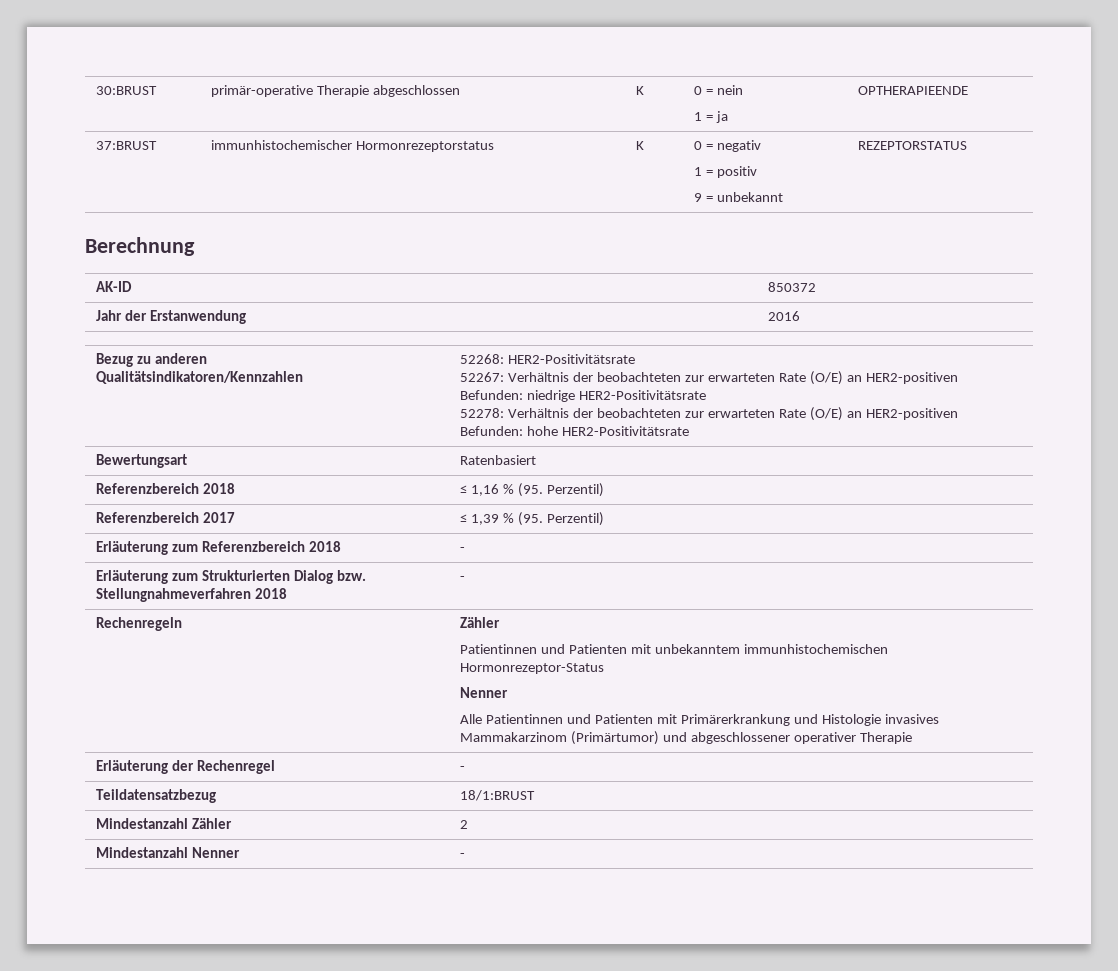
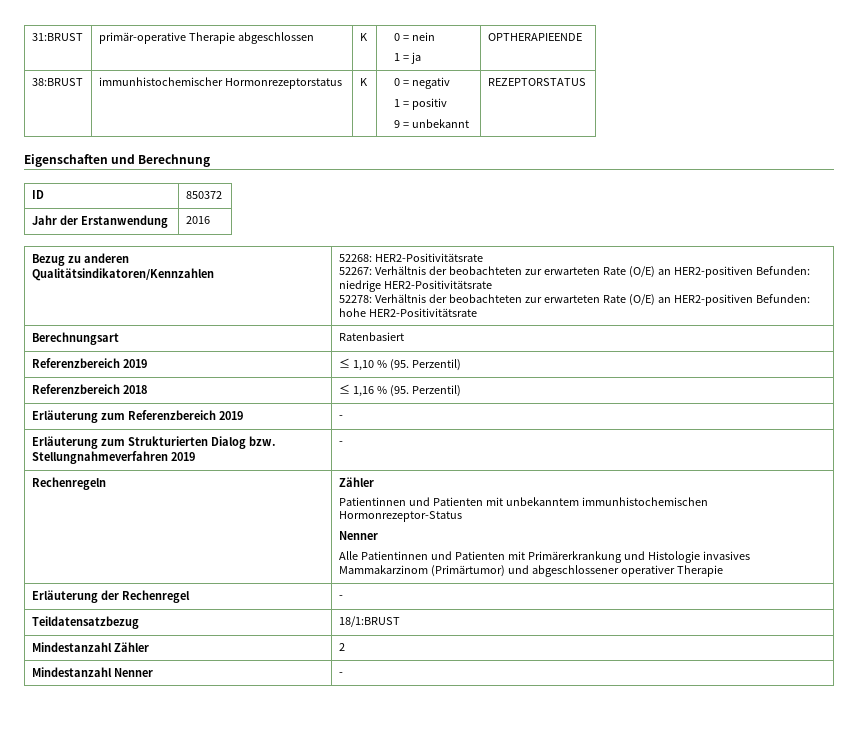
- 30:BRUST | primär-operative Therapie abgeschlossen | K | 0 = nein
+ 31:BRUST | primär-operative Therapie abgeschlossen | K | 0 = nein
- 37:BRUST | immunhistochemischer Hormonrezeptorstatus | K | 0 = negativ
+ 38:BRUST | immunhistochemischer Hormonrezeptorstatus | K | 0 = negativ
- Berechnung
+ Eigenschaften und Berechnung
- AK-ID | 850372
+ ID | 850372
- Bewertungsart | Ratenbasiert
+ Berechnungsart | Ratenbasiert
+ Referenzbereich 2019 | ≤ 1,10 % (95. Perzentil)
- Referenzbereich 2017 | ≤ 1,39 % (95. Perzentil)
- Erläuterung zum Referenzbereich 2018 | -
+ Erläuterung zum Referenzbereich 2019 | -
- Erläuterung zum Strukturierten Dialog bzw. Stellungnahmeverfahren 2018 | -
+ Erläuterung zum Strukturierten Dialog bzw. Stellungnahmeverfahren 2019 | -

